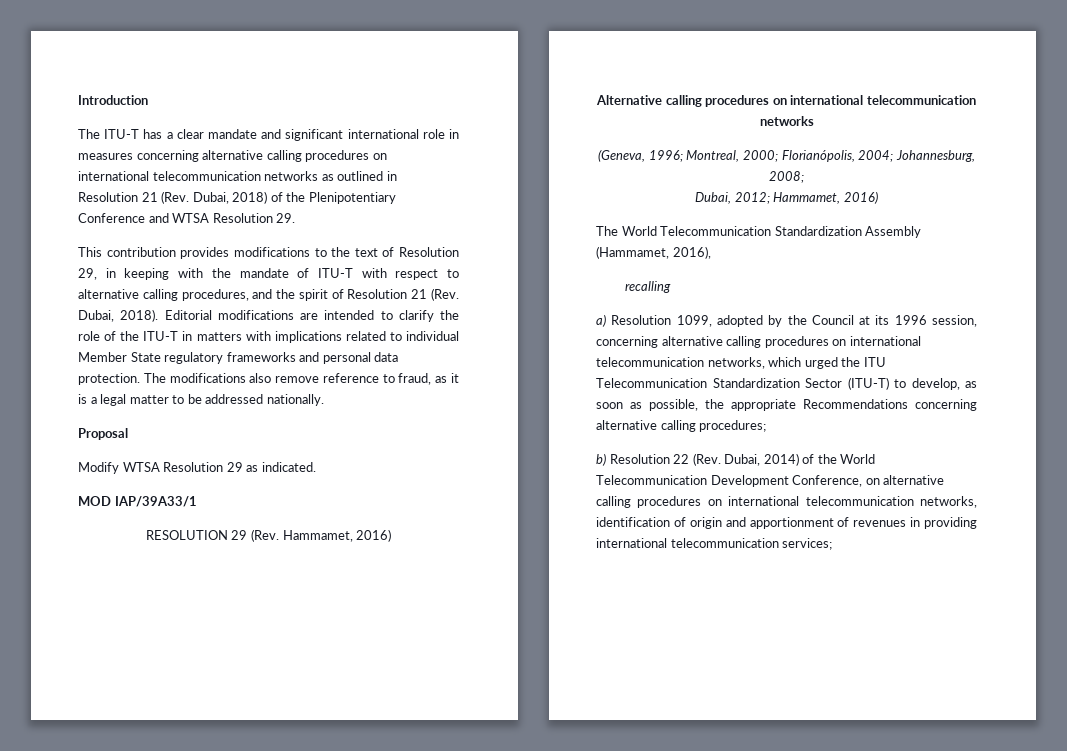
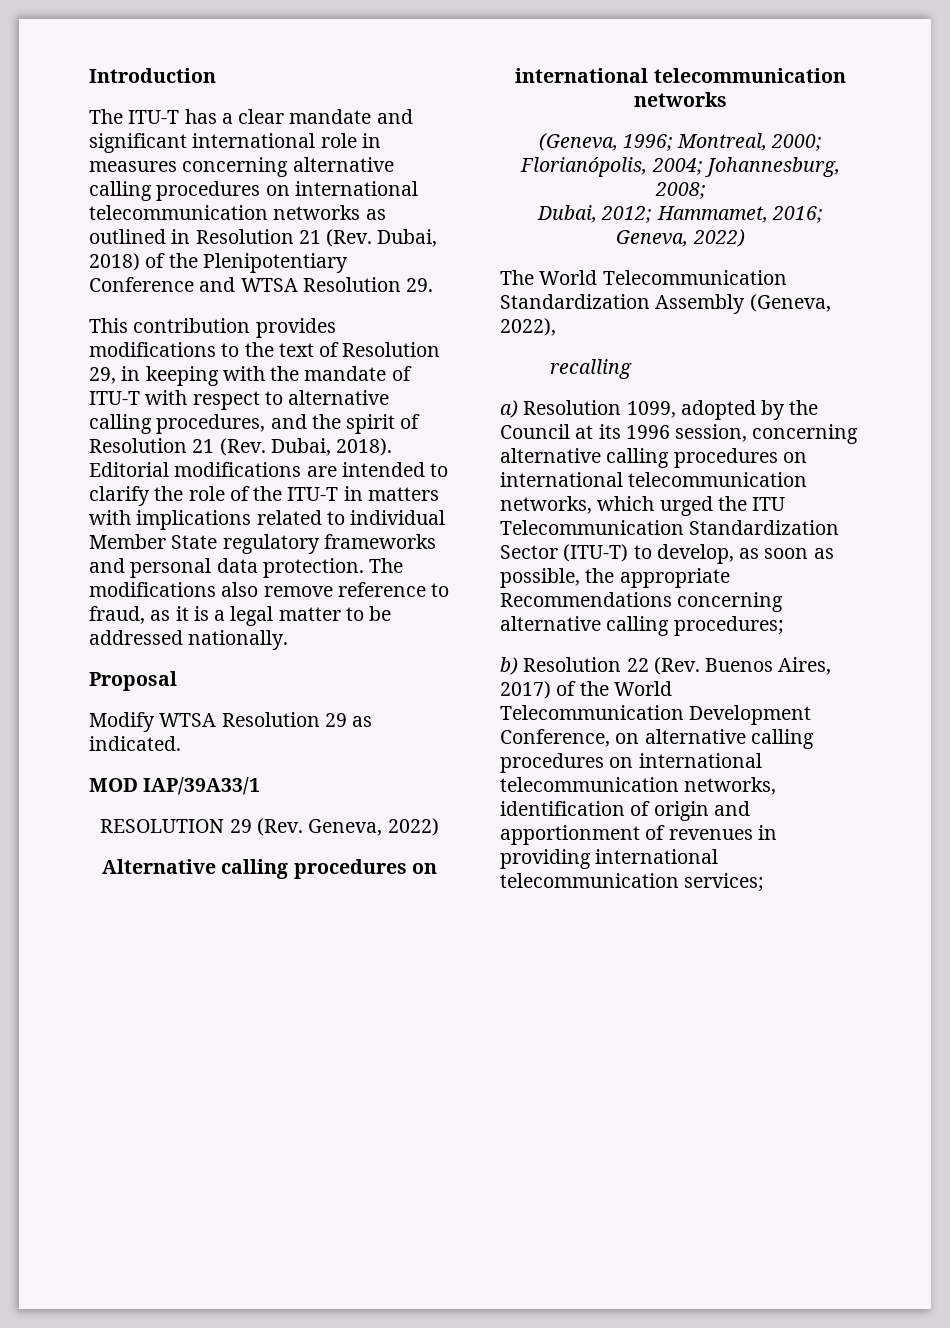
- RESOLUTION 29 (Rev. Hammamet, 2016)
+ RESOLUTION 29 (Rev. Geneva, 2022)
- Dubai, 2012; Hammamet, 2016)
+ Dubai, 2012; Hammamet, 2016; Geneva, 2022)
- The World Telecommunication Standardization Assembly (Hammamet, 2016),
+ The World Telecommunication Standardization Assembly (Geneva, 2022),
- b) Resolution 22 (Rev. Dubai, 2014) of the World Telecommunication Development Conference, on alternative calling procedures on international telecommunication networks, identification of origin and apportionment of revenues in providing international telecommunication services;
+ b) Resolution 22 (Rev. Buenos Aires, 2017) of the World Telecommunication Development Conference, on alternative calling procedures on international telecommunication networks, identification of origin and apportionment of revenues in providing international telecommunication services;

